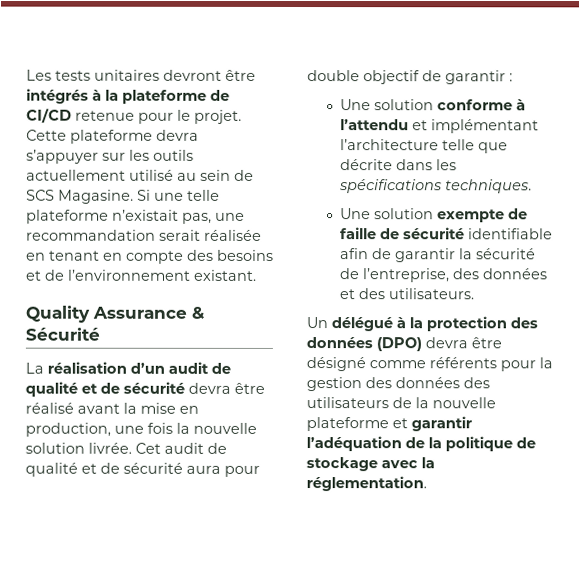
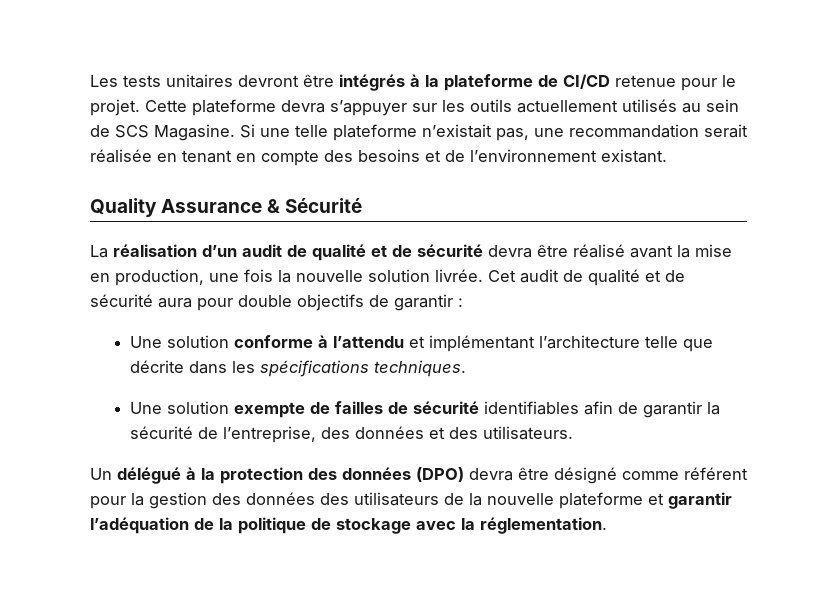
- Cette plateforme devra s’appuyer sur les outils actuellement utilisé au sein de SCS Magasine.
+ Cette plateforme devra s’appuyer sur les outils actuellement utilisés au sein de SCS Magasine.
- Cet audit de qualité et de sécurité aura pour double objectif de garantir :
+ Cet audit de qualité et de sécurité aura pour double objectifs de garantir :
- Une solution exempte de faille de sécurité identifiable afin de garantir la sécurité de l’entreprise, des données et des utilisateurs.
+ Une solution exempte de failles de sécurité identifiables afin de garantir la sécurité de l’entreprise, des données et des utilisateurs.
- Un délégué à la protection des données (DPO) devra être désigné comme référents pour la gestion des données des utilisateurs de la nouvelle plateforme et garantir l’adéquation de la politique de stockage avec la réglementation.
+ Un délégué à la protection des données (DPO) devra être désigné comme référent pour la gestion des données des utilisateurs de la nouvelle plateforme et garantir l’adéquation de la politique de stockage avec la réglementation.

